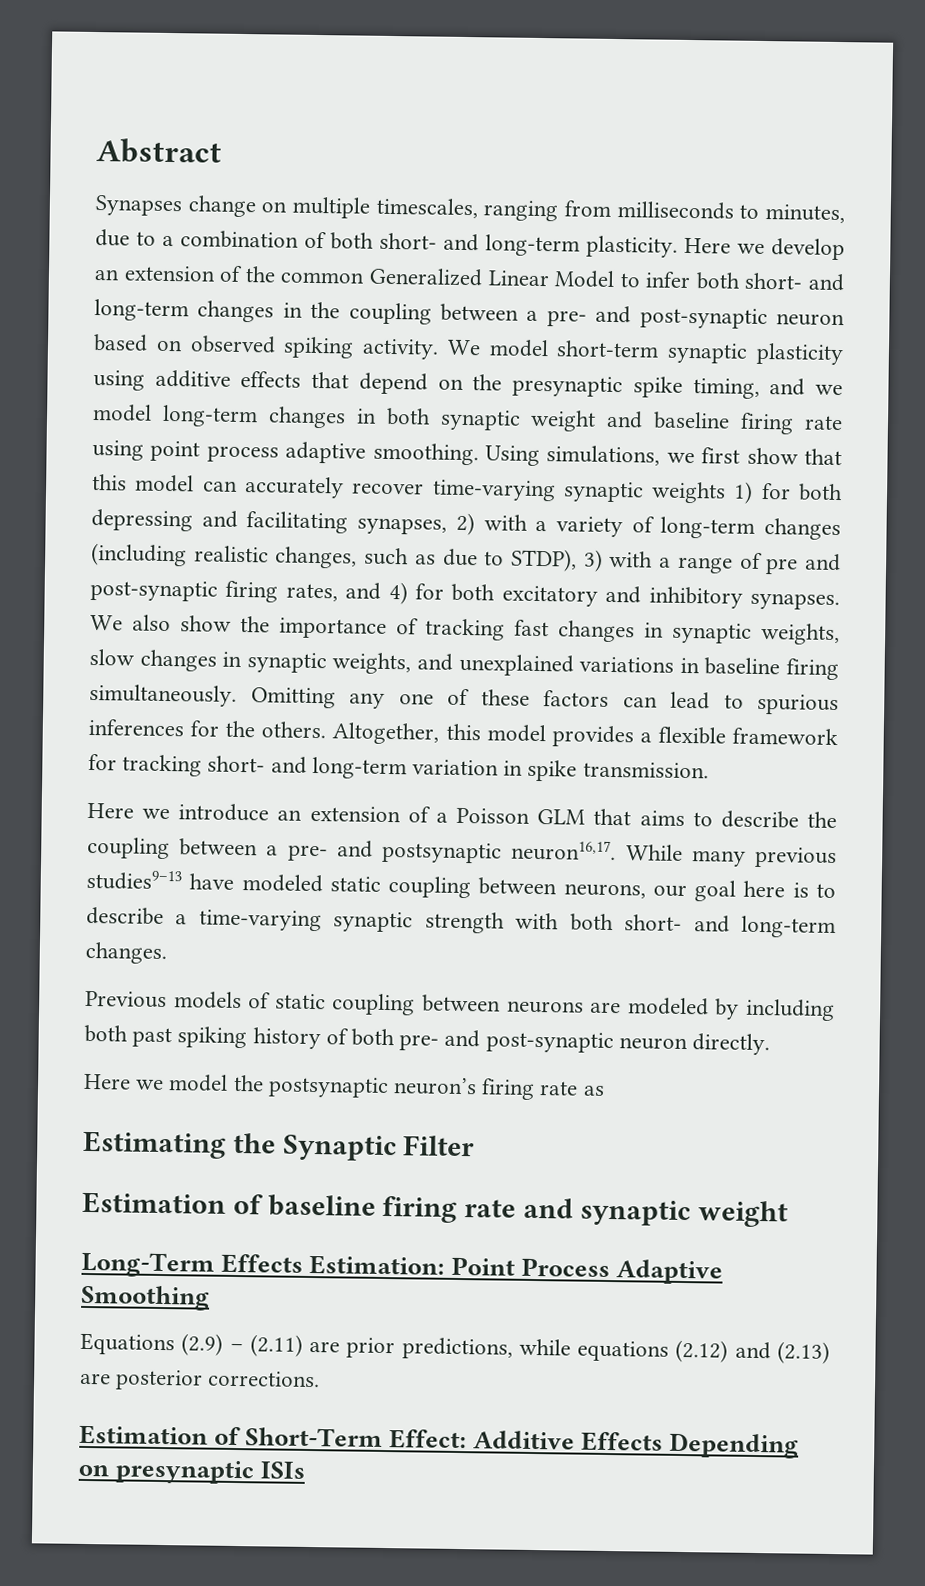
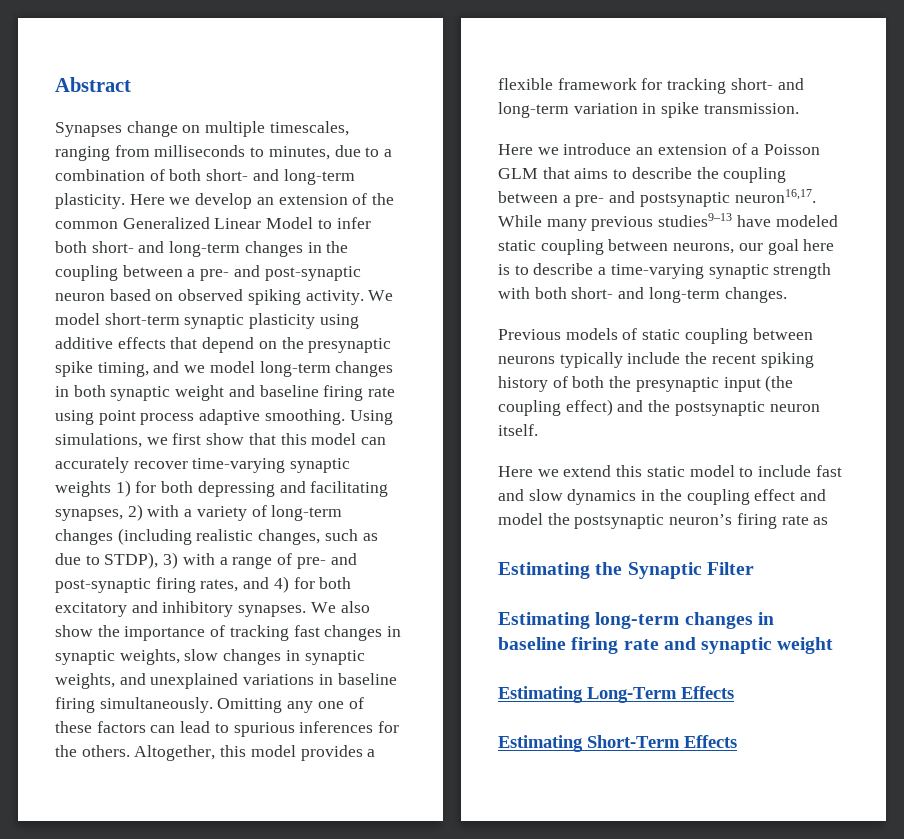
- Using simulations, we first show that this model can accurately recover time-varying synaptic weights 1) for both depressing and facilitating synapses, 2) with a variety of long-term changes (including realistic changes, such as due to STDP), 3) with a range of pre and post-synaptic firing rates, and 4) for both excitatory and inhibitory synapses.
+ Using simulations, we first show that this model can accurately recover time-varying synaptic weights 1) for both depressing and facilitating synapses, 2) with a variety of long-term changes (including realistic changes, such as due to STDP), 3) with a range of pre- and post-synaptic firing rates, and 4) for both excitatory and inhibitory synapses.
- Previous models of static coupling between neurons are modeled by including both past spiking history of both pre- and post-synaptic neuron directly.
- Here we model the postsynaptic neuron’s firing rate as
+ Previous models of static coupling between neurons typically include the recent spiking history of both the presynaptic input (the coupling effect) and the postsynaptic neuron itself.
+ Here we extend this static model to include fast and slow dynamics in the coupling effect and model the postsynaptic neuron’s firing rate as
- Estimation of baseline firing rate and synaptic weight
+ Estimating long-term changes in baseline firing rate and synaptic weight
- Long-Term Effects Estimation: Point Process Adaptive Smoothing
- Equations (2.9) – (2.11) are prior predictions, while equations (2.12) and (2.13) are posterior corrections.
- Estimation of Short-Term Effect: Additive Effects Depending on presynaptic ISIs
+ Estimating Long-Term Effects
+ Estimating Short-Term Effects

